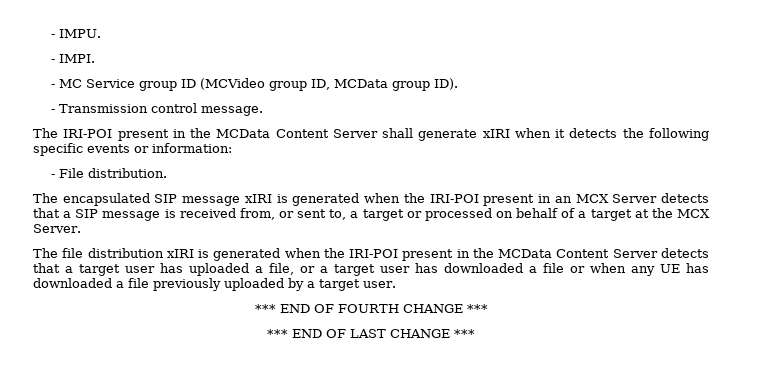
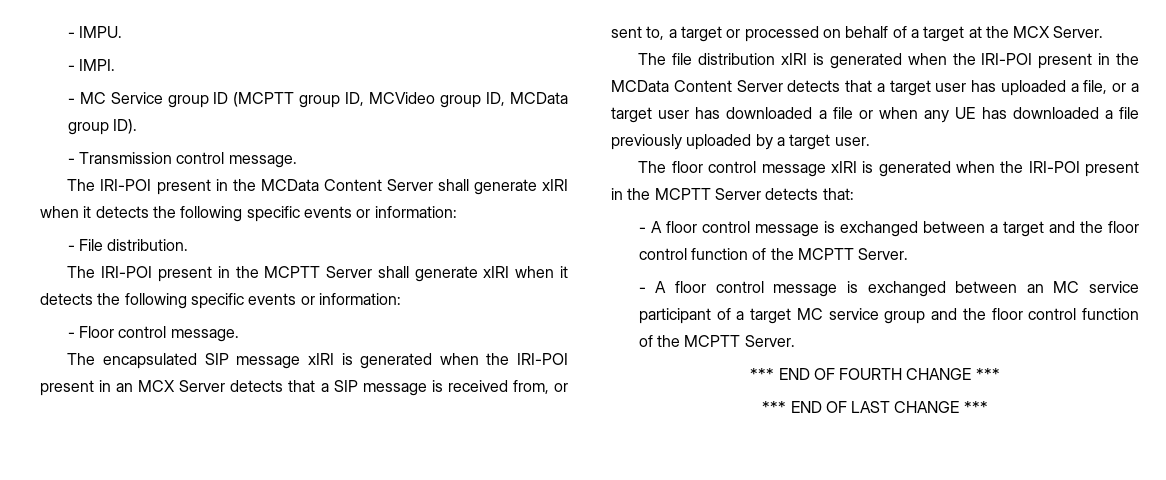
- - MC Service group ID (MCVideo group ID, MCData group ID).
+ - MC Service group ID (MCPTT group ID, MCVideo group ID, MCData group ID).
+ The IRI-POI present in the MCPTT Server shall generate xIRI when it detects the following specific events or information:
+ - Floor control message.
+ The floor control message xIRI is generated when the IRI-POI present in the MCPTT Server detects that:
+ - A floor control message is exchanged between a target and the floor control function of the MCPTT Server.
+ - A floor control message is exchanged between an MC service participant of a target MC service group and the floor control function of the MCPTT Server.

